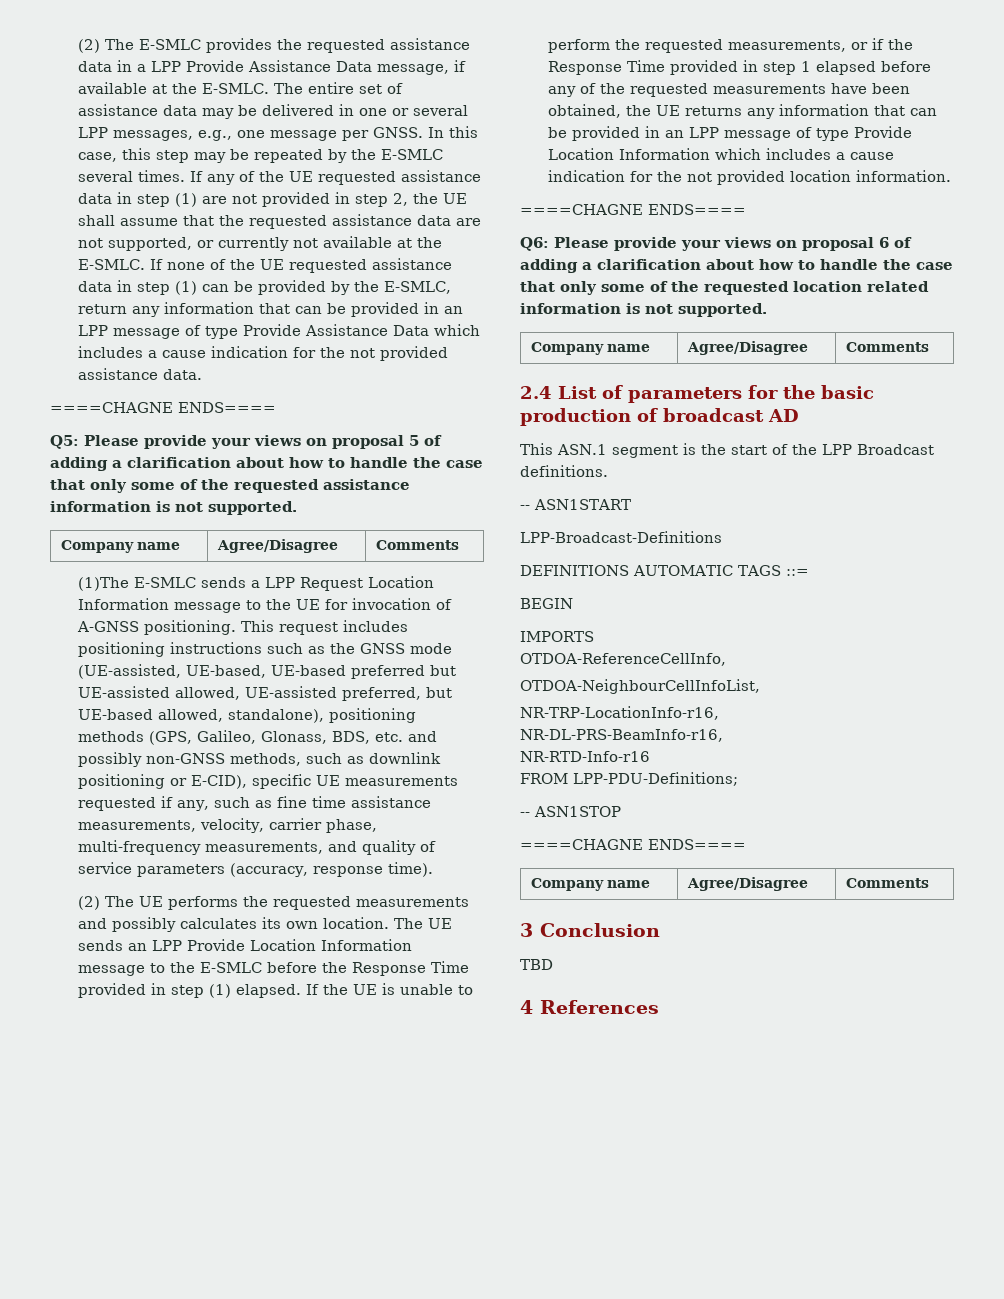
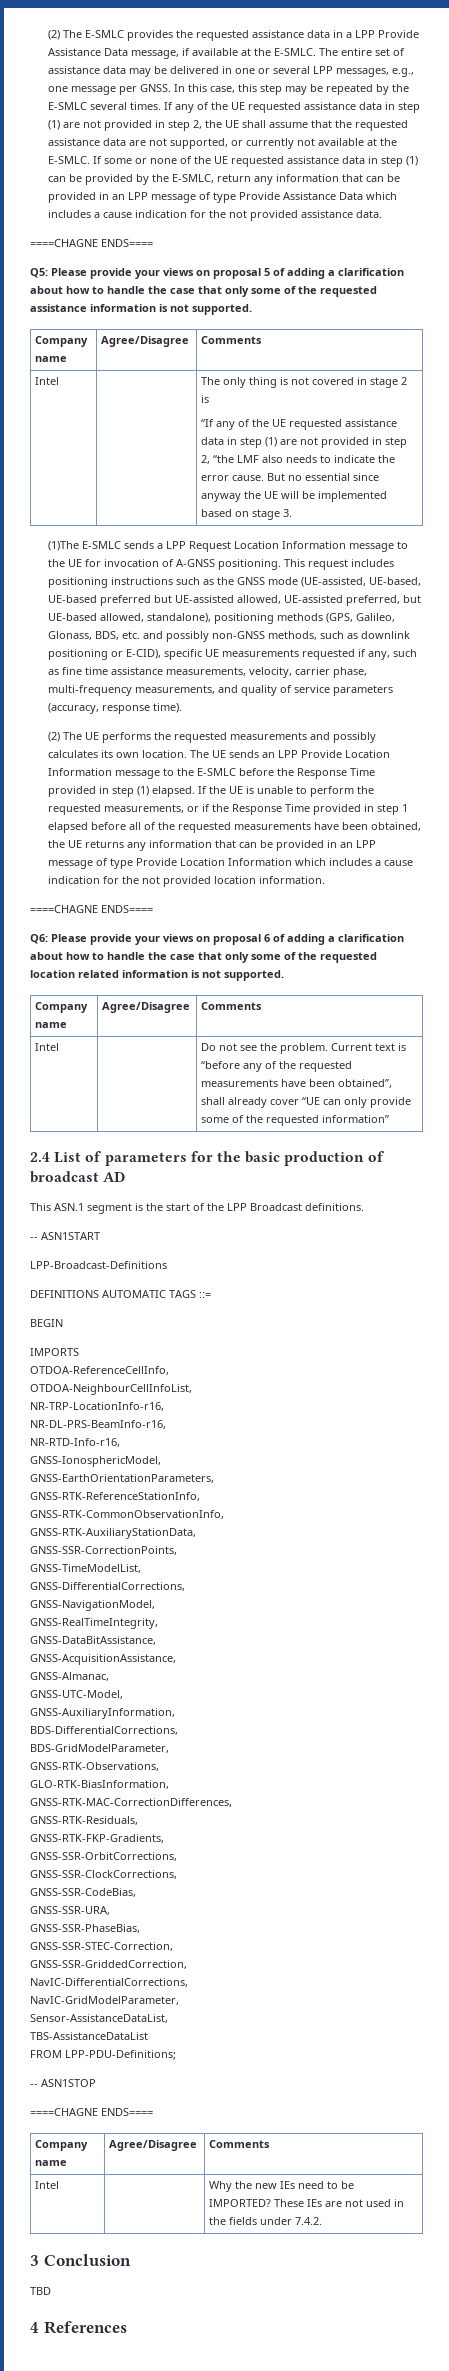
- If none of the UE requested assistance data in step (1) can be provided by the E-SMLC, return any information that can be provided in an LPP message of type Provide Assistance Data which includes a cause indication for the not provided assistance data.
+ If some or none of the UE requested assistance data in step (1) can be provided by the E-SMLC, return any information that can be provided in an LPP message of type Provide Assistance Data which includes a cause indication for the not provided assistance data.
+ Intel | | The only thing is not covered in stage 2 is
+ “If any of the UE requested assistance data in step (1) are not provided in step 2, “the LMF also needs to indicate the error cause. But no essential since anyway the UE will be implemented based on stage 3.
- If the UE is unable to perform the requested measurements, or if the Response Time provided in step 1 elapsed before any of the requested measurements have been obtained, the UE returns any information that can be provided in an LPP message of type Provide Location Information which includes a cause indication for the not provided location information.
+ If the UE is unable to perform the requested measurements, or if the Response Time provided in step 1 elapsed before all of the requested measurements have been obtained, the UE returns any information that can be provided in an LPP message of type Provide Location Information which includes a cause indication for the not provided location information.
+ Intel | | Do not see the problem. Current text is “before any of the requested measurements have been obtained”, shall already cover “UE can only provide some of the requested information”
- NR-RTD-Info-r16
+ NR-RTD-Info-r16,
+ GNSS-IonosphericModel,
+ GNSS-EarthOrientationParameters,
+ GNSS-RTK-ReferenceStationInfo,
+ GNSS-RTK-CommonObservationInfo,
+ GNSS-RTK-AuxiliaryStationData,
+ GNSS-SSR-CorrectionPoints,
+ GNSS-TimeModelList,
+ GNSS-DifferentialCorrections,
+ GNSS-NavigationModel,
+ GNSS-RealTimeIntegrity,
+ GNSS-DataBitAssistance,
+ GNSS-AcquisitionAssistance,
+ GNSS-Almanac,
+ GNSS-UTC-Model,
+ GNSS-AuxiliaryInformation,
+ BDS-DifferentialCorrections,
+ BDS-GridModelParameter,
+ GNSS-RTK-Observations,
+ GLO-RTK-BiasInformation,
+ GNSS-RTK-MAC-CorrectionDifferences,
+ GNSS-RTK-Residuals,
+ GNSS-RTK-FKP-Gradients,
+ GNSS-SSR-OrbitCorrections,
+ GNSS-SSR-ClockCorrections,
+ GNSS-SSR-CodeBias,
+ GNSS-SSR-URA,
+ GNSS-SSR-PhaseBias,
+ GNSS-SSR-STEC-Correction,
+ GNSS-SSR-GriddedCorrection,
+ NavIC-DifferentialCorrections,
+ NavIC-GridModelParameter,
+ Sensor-AssistanceDataList,
+ TBS-AssistanceDataList
+ Intel | | Why the new IEs need to be IMPORTED? These IEs are not used in the fields under 7.4.2.

